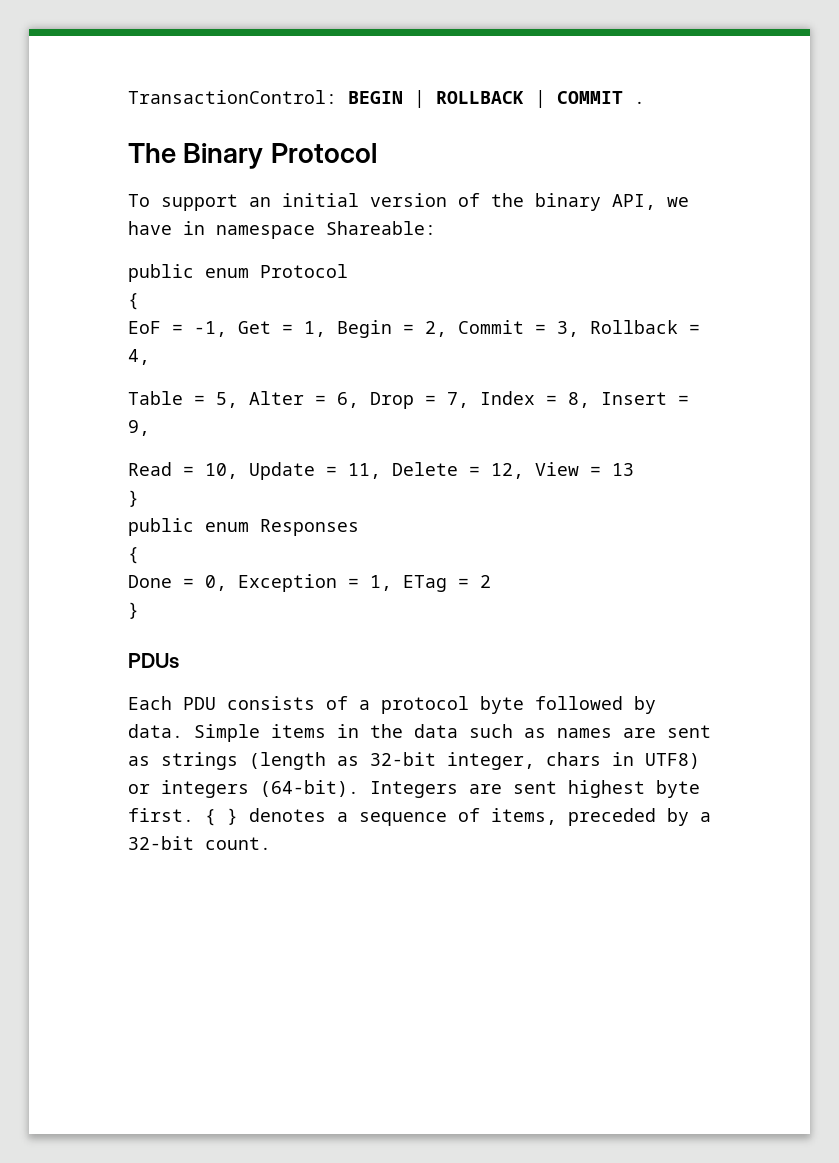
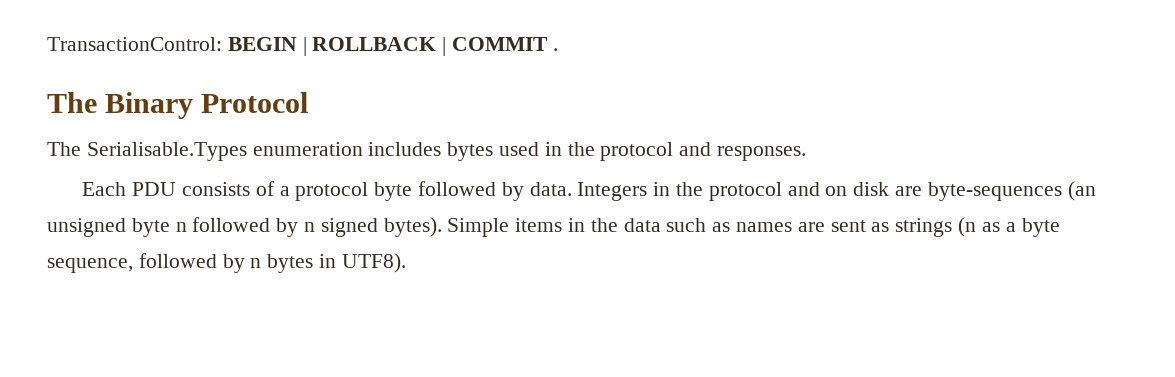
- To support an initial version of the binary API, we have in namespace Shareable:
- public enum Protocol
- {
- EoF = -1, Get = 1, Begin = 2, Commit = 3, Rollback = 4,
- Table = 5, Alter = 6, Drop = 7, Index = 8, Insert = 9,
- Read = 10, Update = 11, Delete = 12, View = 13
- }
- public enum Responses
- {
- Done = 0, Exception = 1, ETag = 2
- }
- PDUs
+ The Serialisable.Types enumeration includes bytes used in the protocol and responses.
+ Integers in the protocol and on disk are byte-sequences (an unsigned byte n followed by n signed bytes).
- Simple items in the data such as names are sent as strings (length as 32-bit integer, chars in UTF8) or integers (64-bit). Integers are sent highest byte first. { } denotes a sequence of items, preceded by a 32-bit count.
+ Simple items in the data such as names are sent as strings (n as a byte sequence, followed by n bytes in UTF8).

